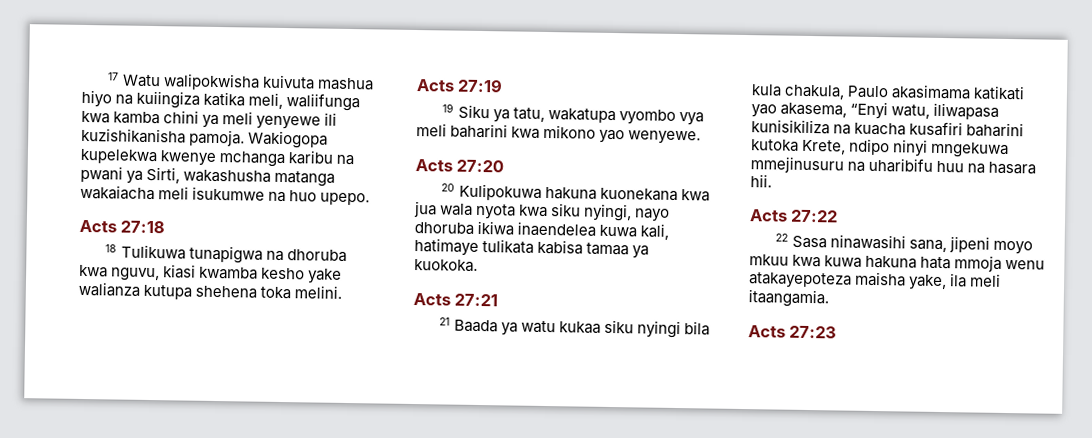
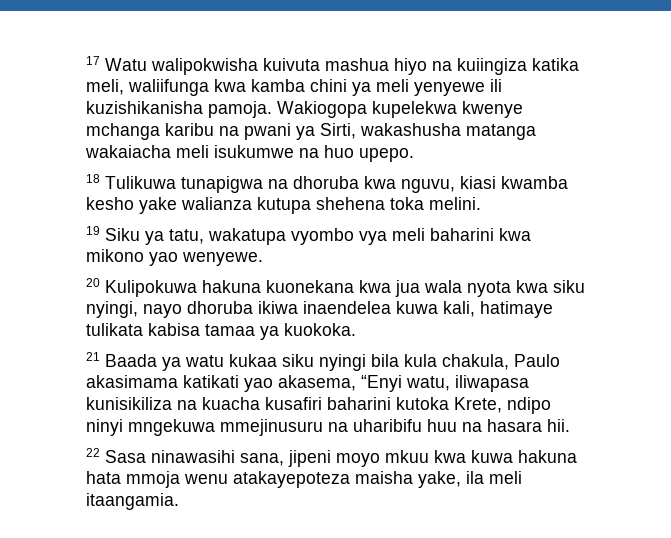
- Acts 27:18
- Acts 27:19
- Acts 27:20
- Acts 27:21
- Acts 27:22
- Acts 27:23

